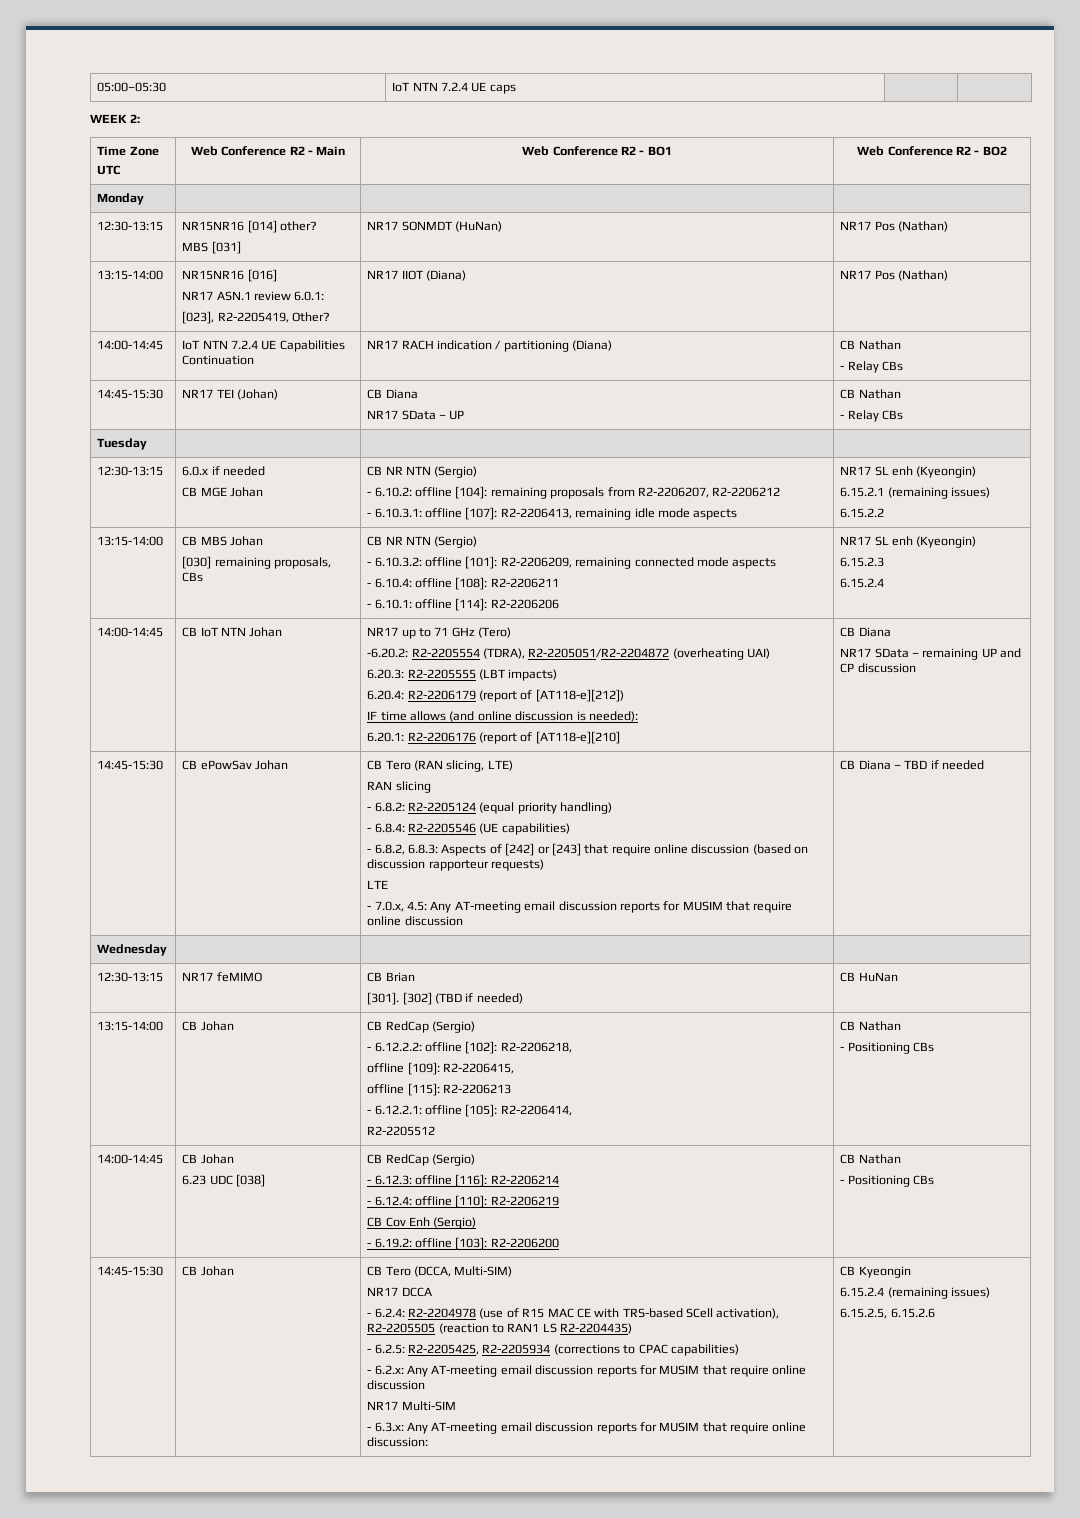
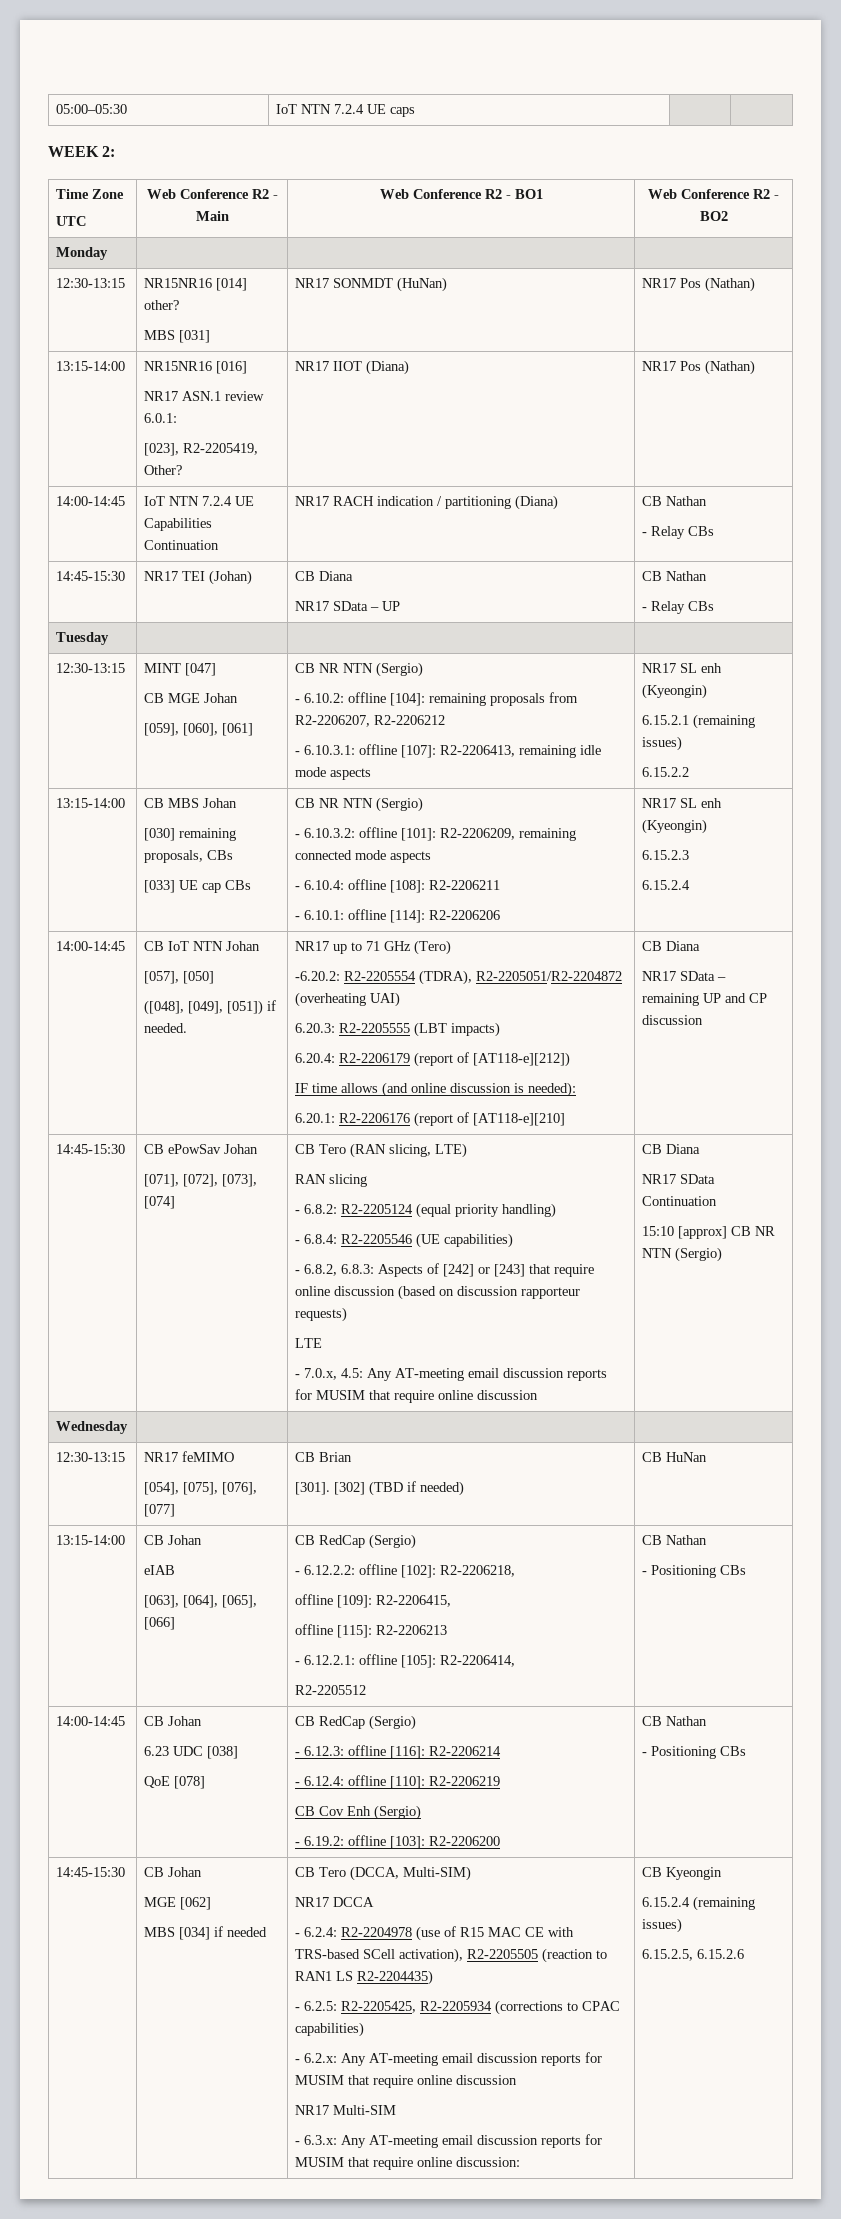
- 12:30-13:15 | 6.0.x if needed
- CB MGE Johan | CB NR NTN (Sergio)
+ 12:30-13:15 | MINT [047]
+ CB MGE Johan
+ [059], [060], [061] | CB NR NTN (Sergio)
+ [033] UE cap CBs
+ [057], [050]
+ ([048], [049], [051]) if needed.
+ [071], [072], [073], [074]
- - 7.0.x, 4.5: Any AT-meeting email discussion reports for MUSIM that require online discussion | CB Diana – TBD if needed
+ - 7.0.x, 4.5: Any AT-meeting email discussion reports for MUSIM that require online discussion | CB Diana
+ NR17 SData Continuation
+ 15:10 [approx] CB NR NTN (Sergio)
- 12:30-13:15 | NR17 feMIMO | CB Brian
+ 12:30-13:15 | NR17 feMIMO
+ [054], [075], [076], [077] | CB Brian
- 13:15-14:00 | CB Johan | CB RedCap (Sergio)
+ 13:15-14:00 | CB Johan
+ eIAB
+ [063], [064], [065], [066] | CB RedCap (Sergio)
  14:00-14:45 | CB Johan
- 6.23 UDC [038] | CB RedCap (Sergio)
+ 6.23 UDC [038]
+ QoE [078] | CB RedCap (Sergio)
+ MGE [062]
+ MBS [034] if needed

